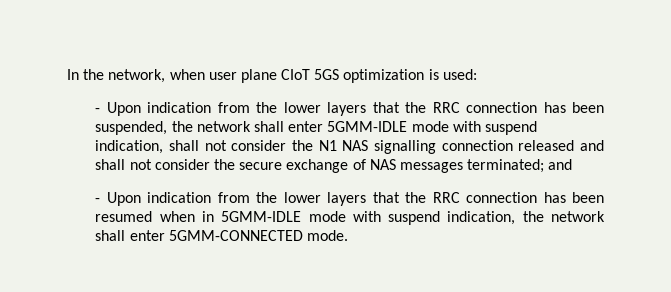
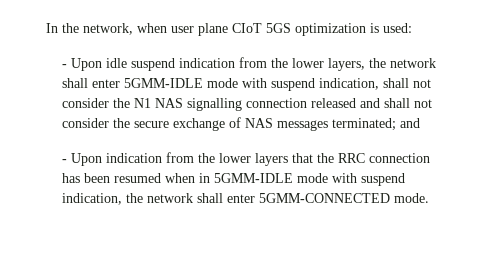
- - Upon indication from the lower layers that the RRC connection has been suspended, the network shall enter 5GMM-IDLE mode with suspend indication, shall not consider the N1 NAS signalling connection released and shall not consider the secure exchange of NAS messages terminated; and
+ - Upon idle suspend indication from the lower layers, the network shall enter 5GMM-IDLE mode with suspend indication, shall not consider the N1 NAS signalling connection released and shall not consider the secure exchange of NAS messages terminated; and

